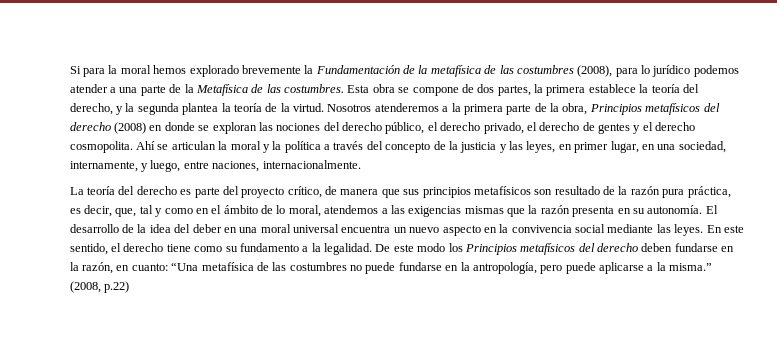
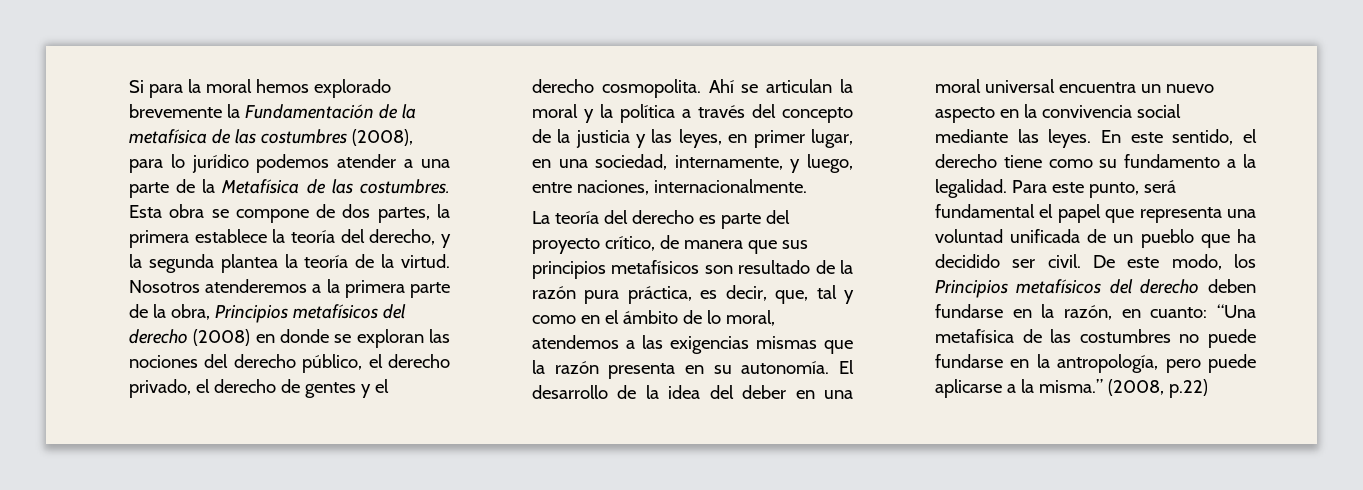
+ Para este punto, será fundamental el papel que representa una voluntad unificada de un pueblo que ha decidido ser civil.
- De este modo los Principios metafísicos del derecho deben fundarse en la razón, en cuanto: “Una metafísica de las costumbres no puede fundarse en la antropología, pero puede aplicarse a la misma.”
+ De este modo, los Principios metafísicos del derecho deben fundarse en la razón, en cuanto: “Una metafísica de las costumbres no puede fundarse en la antropología, pero puede aplicarse a la misma.”

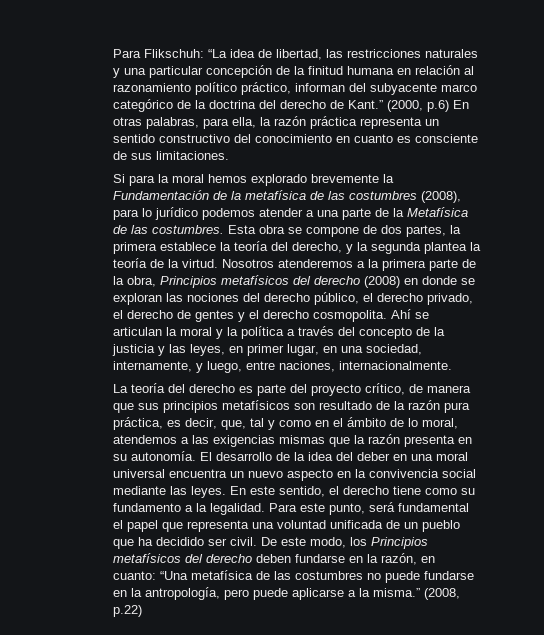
+ Para Flikschuh: “La idea de libertad, las restricciones naturales y una particular concepción de la finitud humana en relación al razonamiento político práctico, informan del subyacente marco categórico de la doctrina del derecho de Kant.” (2000, p.6) En otras palabras, para ella, la razón práctica representa un sentido constructivo del conocimiento en cuanto es consciente de sus limitaciones.

